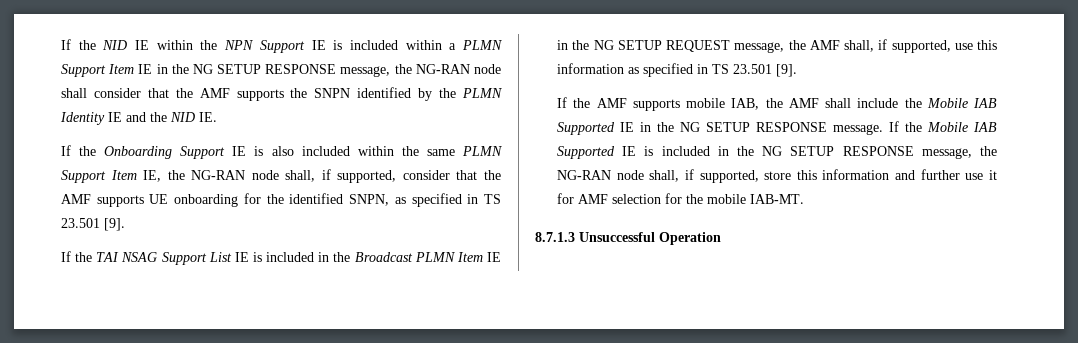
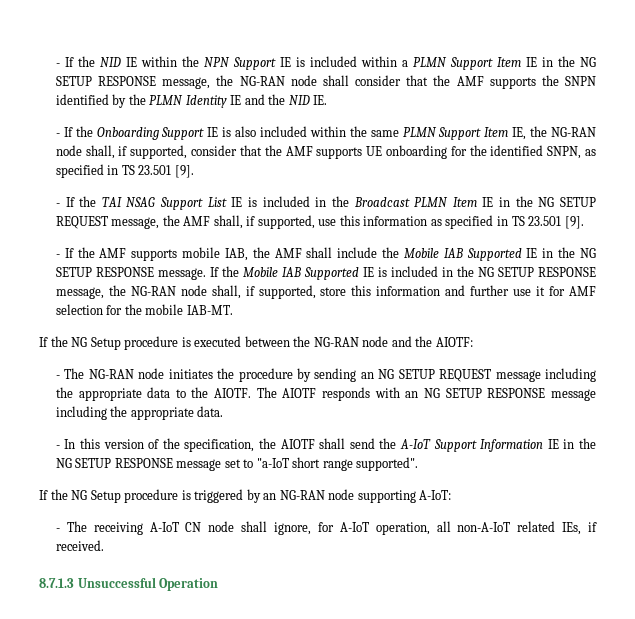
- If the NID IE within the NPN Support IE is included within a PLMN Support Item IE in the NG SETUP RESPONSE message, the NG-RAN node shall consider that the AMF supports the SNPN identified by the PLMN Identity IE and the NID IE.
+ - If the NID IE within the NPN Support IE is included within a PLMN Support Item IE in the NG SETUP RESPONSE message, the NG-RAN node shall consider that the AMF supports the SNPN identified by the PLMN Identity IE and the NID IE.
- If the Onboarding Support IE is also included within the same PLMN Support Item IE, the NG-RAN node shall, if supported, consider that the AMF supports UE onboarding for the identified SNPN, as specified in TS 23.501 [9].
+ - If the Onboarding Support IE is also included within the same PLMN Support Item IE, the NG-RAN node shall, if supported, consider that the AMF supports UE onboarding for the identified SNPN, as specified in TS 23.501 [9].
- If the TAI NSAG Support List IE is included in the Broadcast PLMN Item IE in the NG SETUP REQUEST message, the AMF shall, if supported, use this information as specified in TS 23.501 [9].
+ - If the TAI NSAG Support List IE is included in the Broadcast PLMN Item IE in the NG SETUP REQUEST message, the AMF shall, if supported, use this information as specified in TS 23.501 [9].
- If the AMF supports mobile IAB, the AMF shall include the Mobile IAB Supported IE in the NG SETUP RESPONSE message.
+ - If the AMF supports mobile IAB, the AMF shall include the Mobile IAB Supported IE in the NG SETUP RESPONSE message.
+ If the NG Setup procedure is executed between the NG-RAN node and the AIOTF:
+ - The NG-RAN node initiates the procedure by sending an NG SETUP REQUEST message including the appropriate data to the AIOTF. The AIOTF responds with an NG SETUP RESPONSE message including the appropriate data.
+ - In this version of the specification, the AIOTF shall send the A-IoT Support Information IE in the NG SETUP RESPONSE message set to "a-IoT short range supported".
+ If the NG Setup procedure is triggered by an NG-RAN node supporting A-IoT:
+ - The receiving A-IoT CN node shall ignore, for A-IoT operation, all non-A-IoT related IEs, if received.

